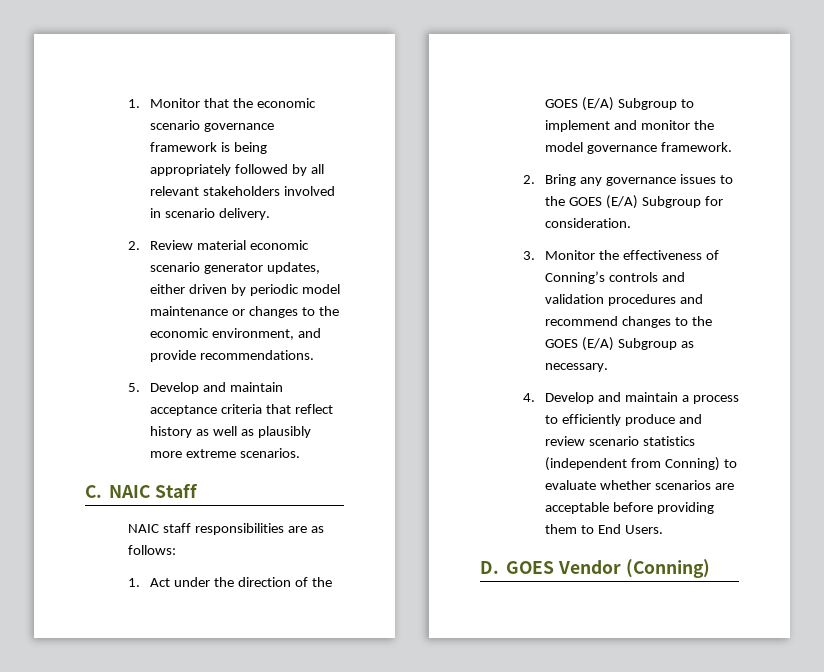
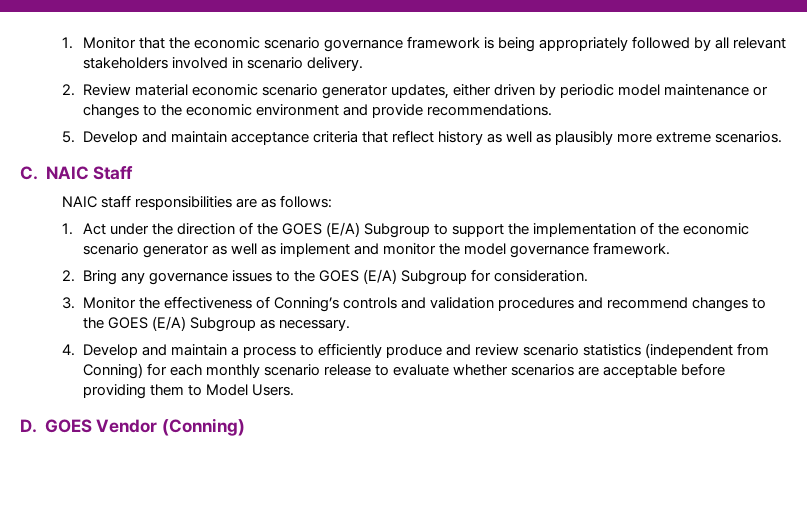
- 2. Review material economic scenario generator updates, either driven by periodic model maintenance or changes to the economic environment, and provide recommendations.
+ 2. Review material economic scenario generator updates, either driven by periodic model maintenance or changes to the economic environment and provide recommendations.
- 1. Act under the direction of the GOES (E/A) Subgroup to implement and monitor the model governance framework.
+ 1. Act under the direction of the GOES (E/A) Subgroup to support the implementation of the economic scenario generator as well as implement and monitor the model governance framework.
- 4. Develop and maintain a process to efficiently produce and review scenario statistics (independent from Conning) to evaluate whether scenarios are acceptable before providing them to End Users.
+ 4. Develop and maintain a process to efficiently produce and review scenario statistics (independent from Conning) for each monthly scenario release to evaluate whether scenarios are acceptable before providing them to Model Users.

